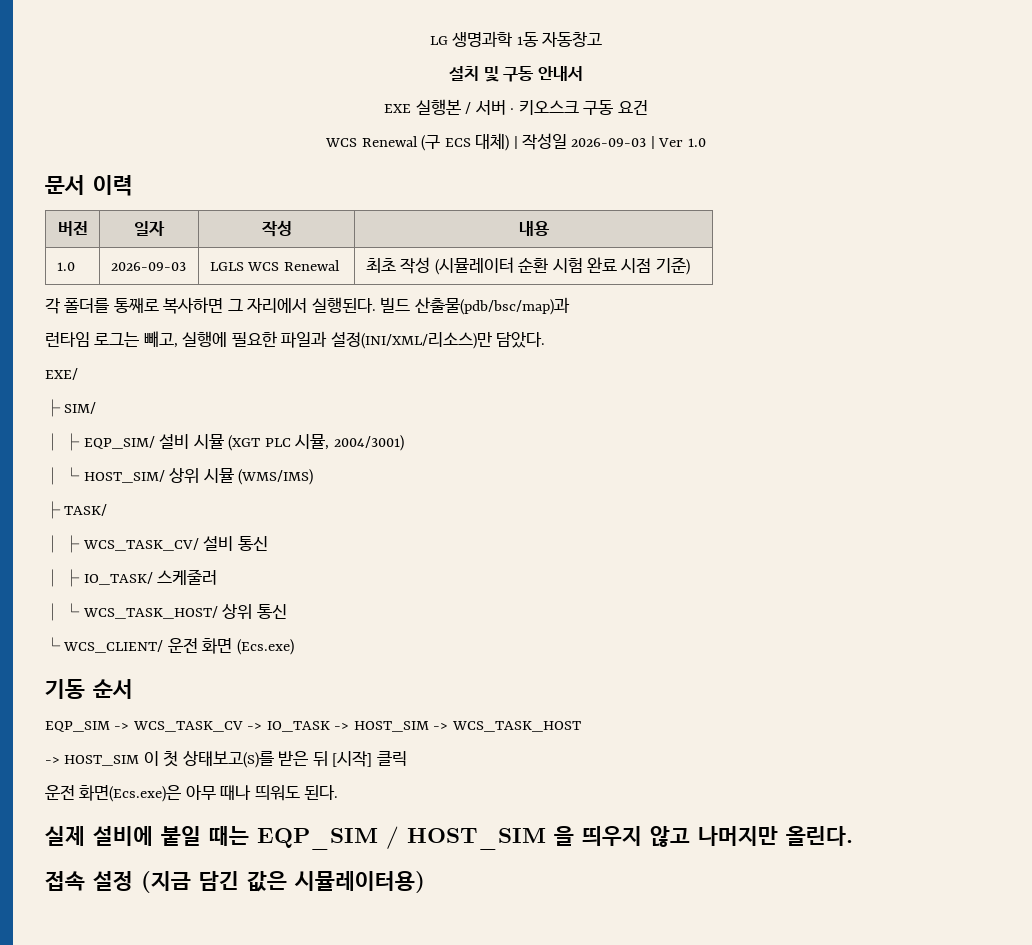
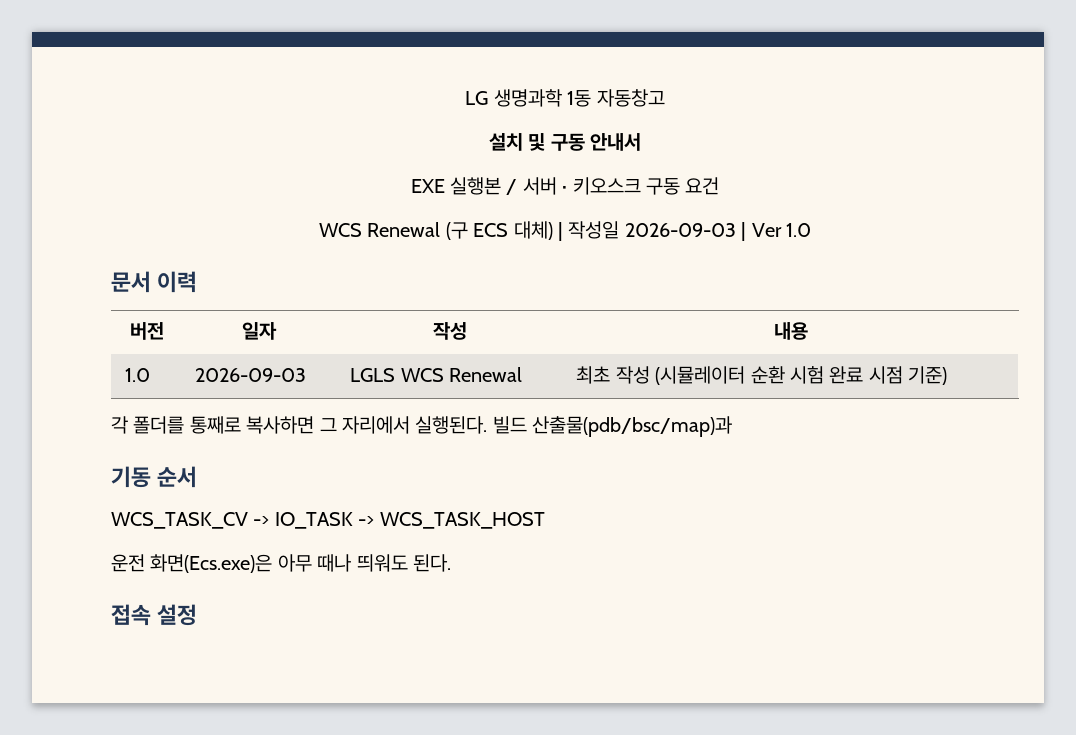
- 런타임 로그는 빼고, 실행에 필요한 파일과 설정(INI/XML/리소스)만 담았다.
- EXE/
- ├ SIM/
- │ ├ EQP_SIM/ 설비 시뮬 (XGT PLC 시뮬, 2004/3001)
- │ └ HOST_SIM/ 상위 시뮬 (WMS/IMS)
- ├ TASK/
- │ ├ WCS_TASK_CV/ 설비 통신
- │ ├ IO_TASK/ 스케줄러
- │ └ WCS_TASK_HOST/ 상위 통신
- └ WCS_CLIENT/ 운전 화면 (Ecs.exe)
- EQP_SIM -> WCS_TASK_CV -> IO_TASK -> HOST_SIM -> WCS_TASK_HOST
+ WCS_TASK_CV -> IO_TASK -> WCS_TASK_HOST
- -> HOST_SIM 이 첫 상태보고(S)를 받은 뒤 [시작] 클릭
- 실제 설비에 붙일 때는 EQP_SIM / HOST_SIM 을 띄우지 않고 나머지만 올린다.
- 접속 설정 (지금 담긴 값은 시뮬레이터용)
+ 접속 설정

